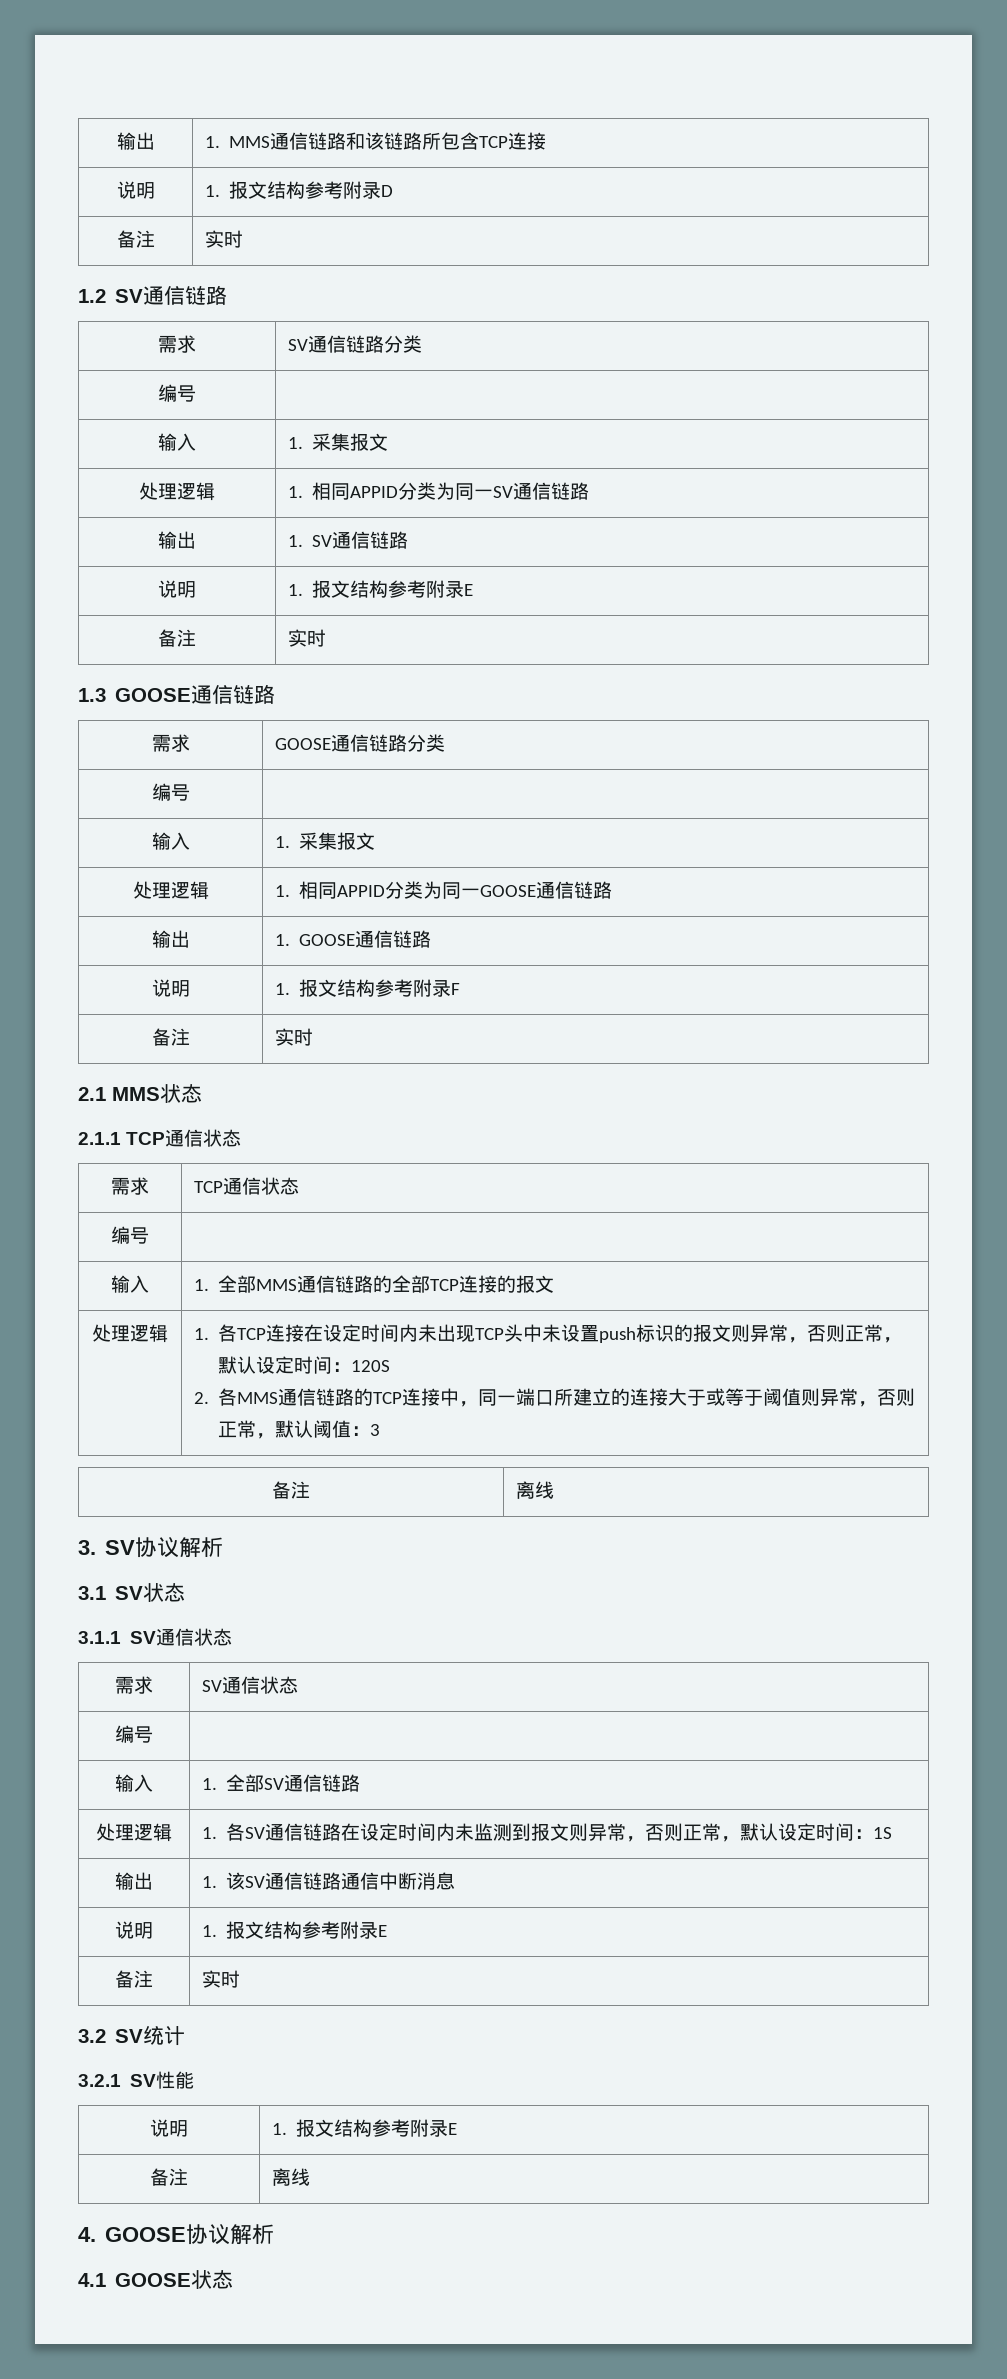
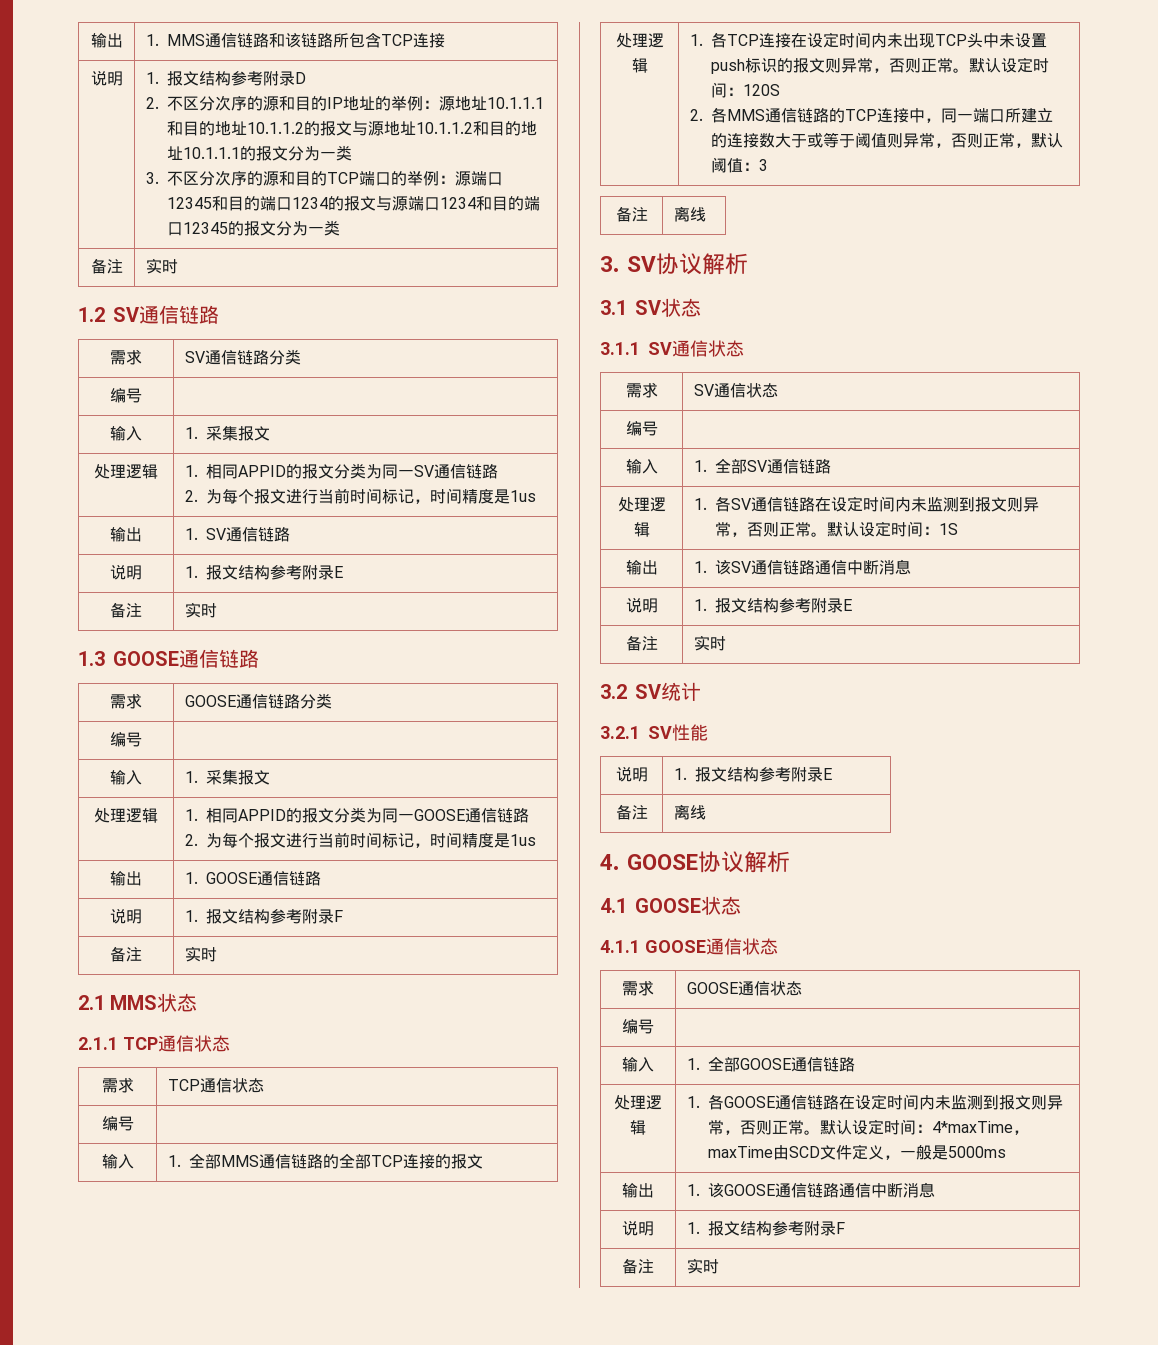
+ 2.不区分次序的源和目的IP地址的举例：源地址10.1.1.1和目的地址10.1.1.2的报文与源地址10.1.1.2和目的地址10.1.1.1的报文分为一类
+ 3.不区分次序的源和目的TCP端口的举例：源端口12345和目的端口1234的报文与源端口1234和目的端口12345的报文分为一类
- 处理逻辑 | 1.相同APPID分类为同一SV通信链路
+ 处理逻辑 | 1.相同APPID的报文分类为同一SV通信链路
+ 2.为每个报文进行当前时间标记，时间精度是1us
- 处理逻辑 | 1.相同APPID分类为同一GOOSE通信链路
+ 处理逻辑 | 1.相同APPID的报文分类为同一GOOSE通信链路
+ 2.为每个报文进行当前时间标记，时间精度是1us
- 1.各TCP连接在设定时间内未出现TCP头中未设置push标识的报文则异常，否则正常，默认设定时间：120S
+ 1.各TCP连接在设定时间内未出现TCP头中未设置push标识的报文则异常，否则正常。默认设定时间：120S
- 2.各MMS通信链路的TCP连接中，同一端口所建立的连接大于或等于阈值则异常，否则正常，默认阈值：3
+ 2.各MMS通信链路的TCP连接中，同一端口所建立的连接数大于或等于阈值则异常，否则正常，默认阈值：3
- 处理逻辑 | 1.各SV通信链路在设定时间内未监测到报文则异常，否则正常，默认设定时间：1S
+ 处理逻辑 | 1.各SV通信链路在设定时间内未监测到报文则异常，否则正常。默认设定时间：1S
+ 4.1.1 GOOSE通信状态
+ 需求 | GOOSE通信状态
+ 编号 |
+ 输入 | 1.全部GOOSE通信链路
+ 处理逻辑 | 1.各GOOSE通信链路在设定时间内未监测到报文则异常，否则正常。默认设定时间：4*maxTime，maxTime由SCD文件定义，一般是5000ms
+ 输出 | 1.该GOOSE通信链路通信中断消息
+ 说明 | 1.报文结构参考附录F
+ 备注 | 实时

